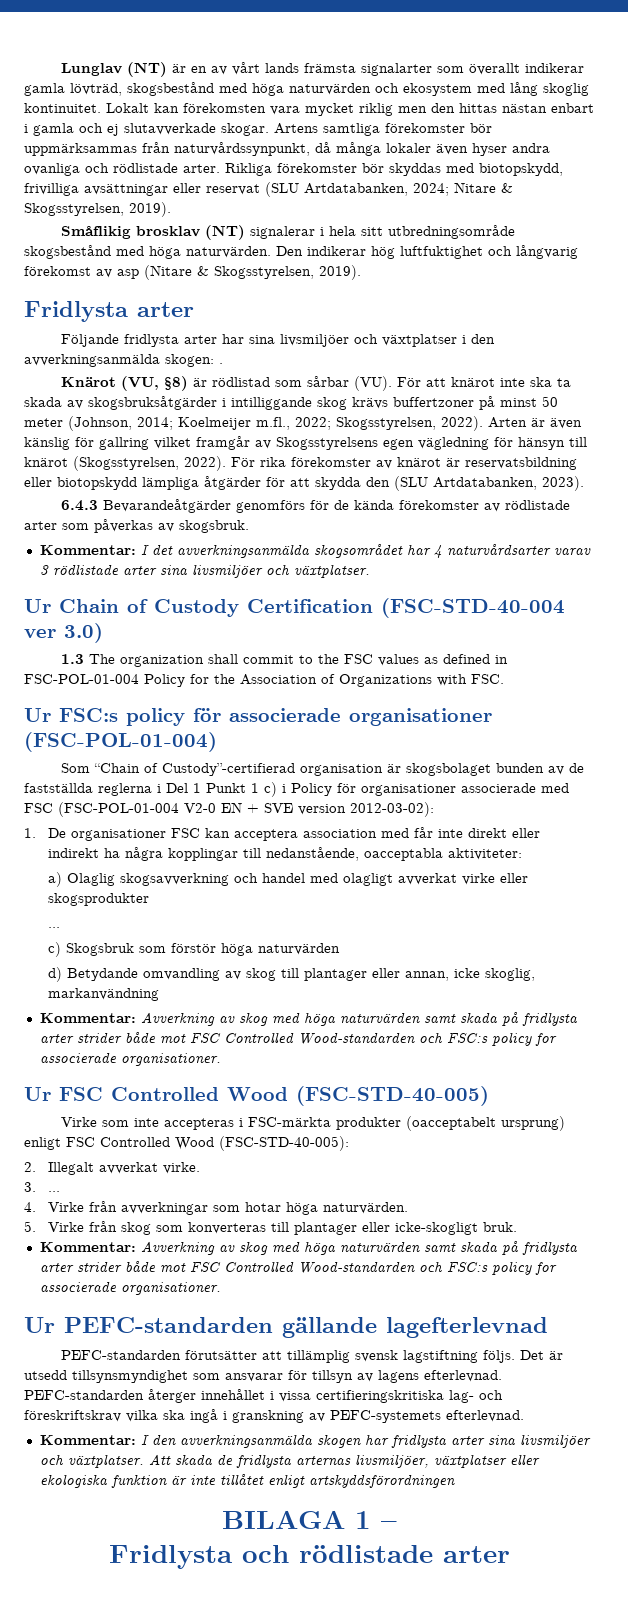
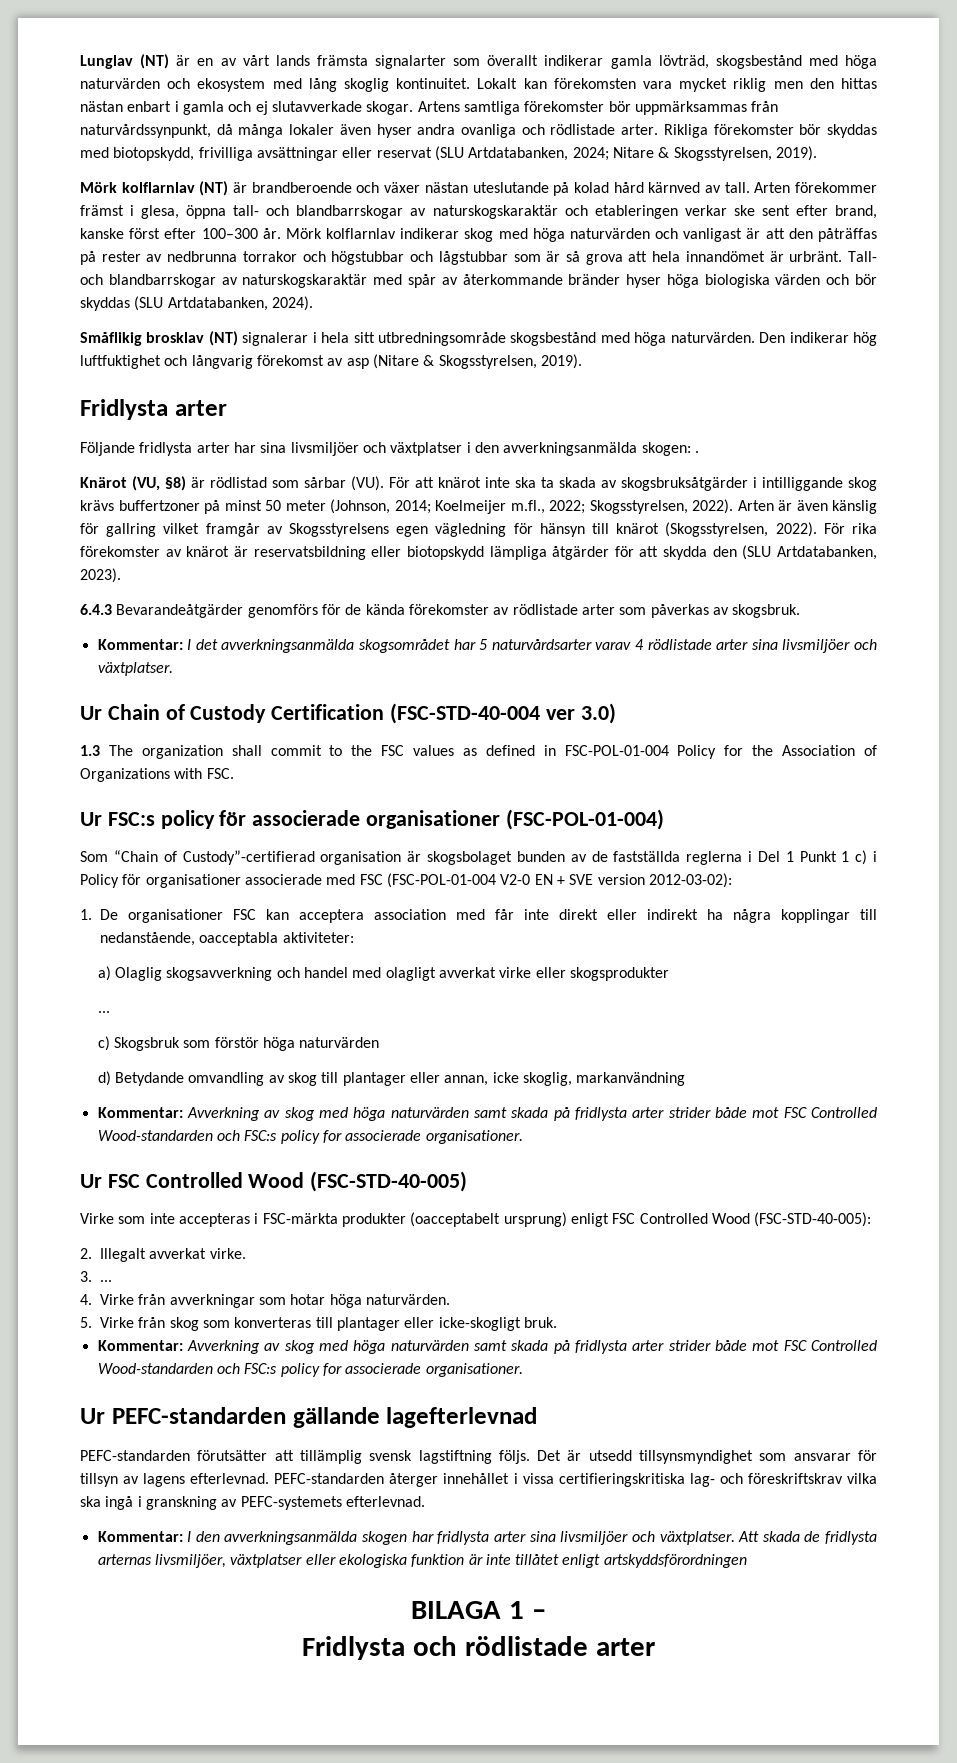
+ Mörk kolflarnlav (NT) är brandberoende och växer nästan uteslutande på kolad hård kärnved av tall. Arten förekommer främst i glesa, öppna tall- och blandbarrskogar av naturskogskaraktär och etableringen verkar ske sent efter brand, kanske först efter 100–300 år. Mörk kolflarnlav indikerar skog med höga naturvärden och vanligast är att den påträffas på rester av nedbrunna torrakor och högstubbar och lågstubbar som är så grova att hela innandömet är urbränt. Tall- och blandbarrskogar av naturskogskaraktär med spår av återkommande bränder hyser höga biologiska värden och bör skyddas (SLU Artdatabanken, 2024).
- Kommentar: I det avverkningsanmälda skogsområdet har 4 naturvårdsarter varav 3 rödlistade arter sina livsmiljöer och växtplatser.
+ Kommentar: I det avverkningsanmälda skogsområdet har 5 naturvårdsarter varav 4 rödlistade arter sina livsmiljöer och växtplatser.

